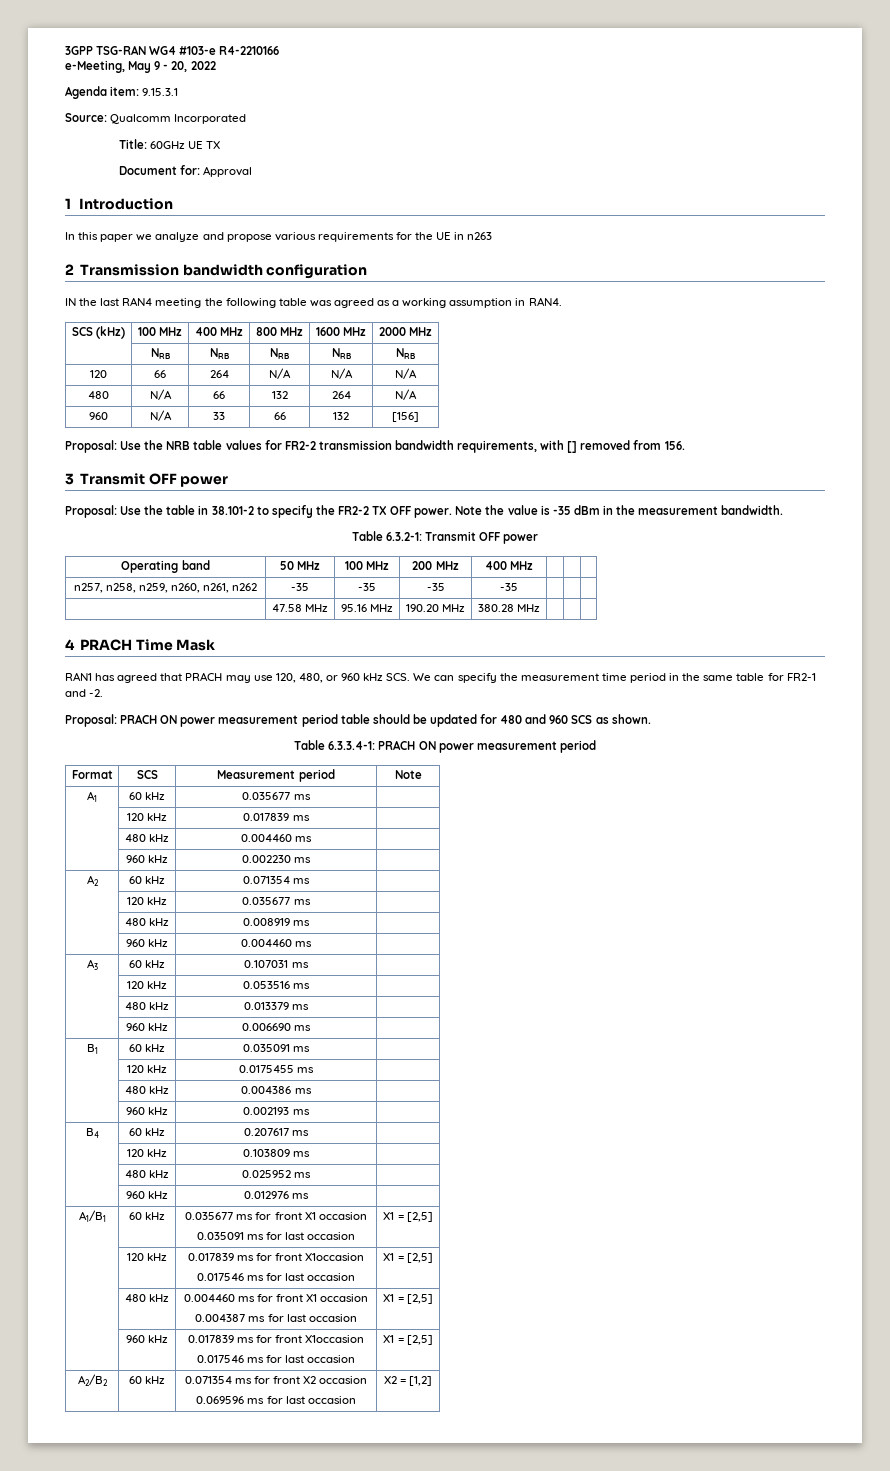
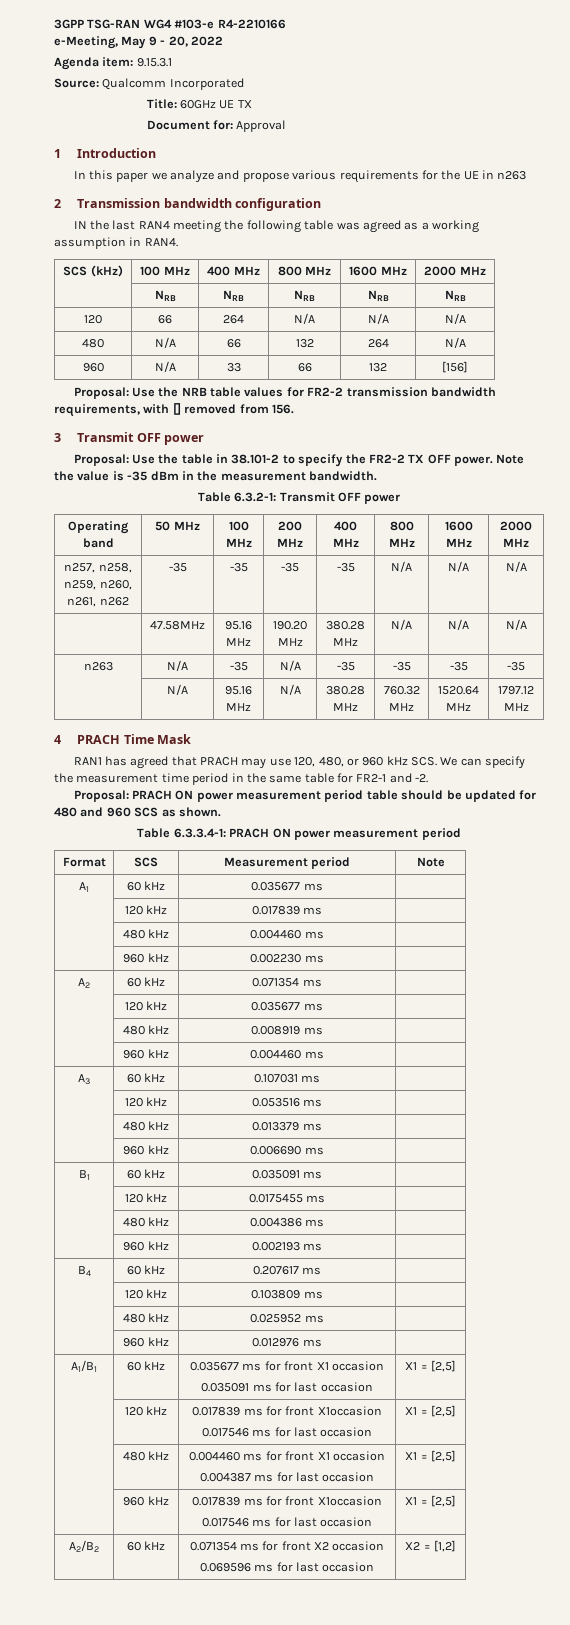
- Operating band | 50 MHz | 100 MHz | 200 MHz | 400 MHz | | |
+ Operating band | 50 MHz | 100 MHz | 200 MHz | 400 MHz | 800 MHz | 1600 MHz | 2000 MHz
- n257, n258, n259, n260, n261, n262 | -35 | -35 | -35 | -35 | | |
- | 47.58 MHz | 95.16 MHz | 190.20 MHz | 380.28 MHz | | |
+ n257, n258, n259, n260, n261, n262 | -35 | -35 | -35 | -35 | N/A | N/A | N/A
+ | 47.58MHz | 95.16 MHz | 190.20 MHz | 380.28 MHz | N/A | N/A | N/A
+ n263 | N/A | -35 | N/A | -35 | -35 | -35 | -35
+ | N/A | 95.16 MHz | N/A | 380.28 MHz | 760.32 MHz | 1520.64 MHz | 1797.12 MHz

